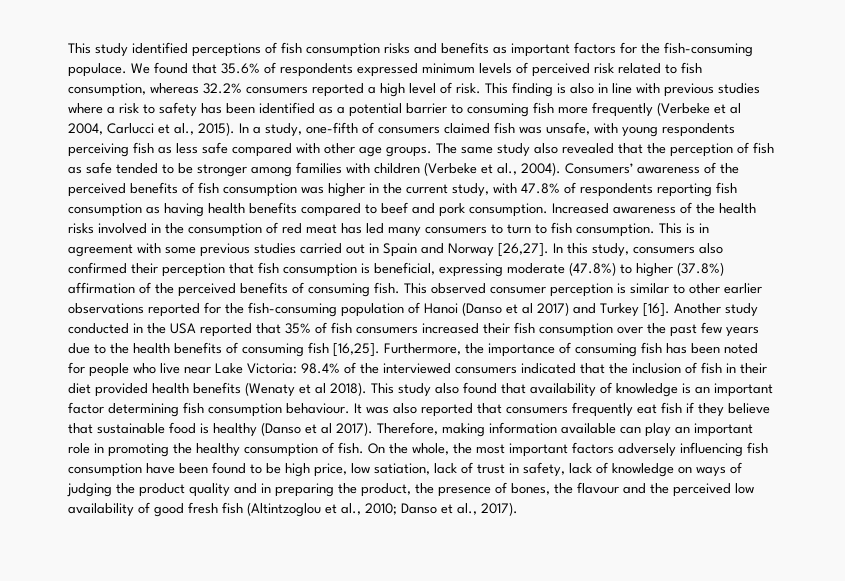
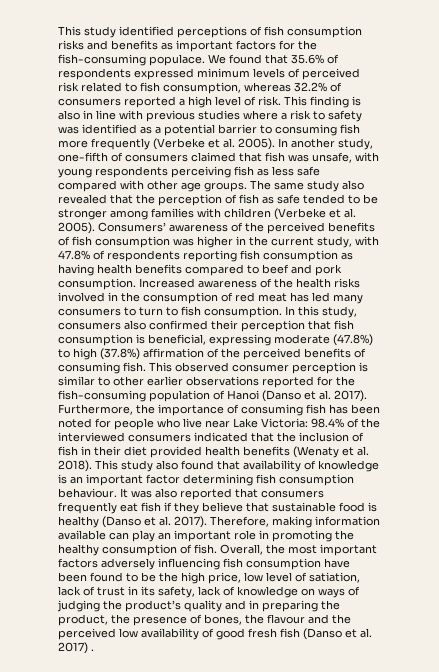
- We found that 35.6% of respondents expressed minimum levels of perceived risk related to fish consumption, whereas 32.2% consumers reported a high level of risk.
+ We found that 35.6% of respondents expressed minimum levels of perceived risk related to fish consumption, whereas 32.2% of consumers reported a high level of risk.
- This finding is also in line with previous studies where a risk to safety has been identified as a potential barrier to consuming fish more frequently (Verbeke et al 2004, Carlucci et al., 2015). In a study, one-fifth of consumers claimed fish was unsafe, with young respondents perceiving fish as less safe compared with other age groups.
+ This finding is also in line with previous studies where a risk to safety was identified as a potential barrier to consuming fish more frequently (Verbeke et al. 2005). In another study, one-fifth of consumers claimed that fish was unsafe, with young respondents perceiving fish as less safe compared with other age groups.
- The same study also revealed that the perception of fish as safe tended to be stronger among families with children (Verbeke et al., 2004).
+ The same study also revealed that the perception of fish as safe tended to be stronger among families with children (Verbeke et al. 2005).
- This is in agreement with some previous studies carried out in Spain and Norway [26,27].
- In this study, consumers also confirmed their perception that fish consumption is beneficial, expressing moderate (47.8%) to higher (37.8%) affirmation of the perceived benefits of consuming fish.
+ In this study, consumers also confirmed their perception that fish consumption is beneficial, expressing moderate (47.8%) to high (37.8%) affirmation of the perceived benefits of consuming fish.
- This observed consumer perception is similar to other earlier observations reported for the fish-consuming population of Hanoi (Danso et al 2017) and Turkey [16]. Another study conducted in the USA reported that 35% of fish consumers increased their fish consumption over the past few years due to the health benefits of consuming fish [16,25].
+ This observed consumer perception is similar to other earlier observations reported for the fish-consuming population of Hanoi (Danso et al. 2017).
- Furthermore, the importance of consuming fish has been noted for people who live near Lake Victoria: 98.4% of the interviewed consumers indicated that the inclusion of fish in their diet provided health benefits (Wenaty et al 2018).
+ Furthermore, the importance of consuming fish has been noted for people who live near Lake Victoria: 98.4% of the interviewed consumers indicated that the inclusion of fish in their diet provided health benefits (Wenaty et al. 2018).
- It was also reported that consumers frequently eat fish if they believe that sustainable food is healthy (Danso et al 2017).
+ It was also reported that consumers frequently eat fish if they believe that sustainable food is healthy (Danso et al. 2017).
- On the whole, the most important factors adversely influencing fish consumption have been found to be high price, low satiation, lack of trust in safety, lack of knowledge on ways of judging the product quality and in preparing the product, the presence of bones, the flavour and the perceived low availability of good fresh fish (Altintzoglou et al., 2010; Danso et al., 2017).
+ Overall, the most important factors adversely influencing fish consumption have been found to be the high price, low level of satiation, lack of trust in its safety, lack of knowledge on ways of judging the product’s quality and in preparing the product, the presence of bones, the flavour and the perceived low availability of good fresh fish (Danso et al. 2017) .

